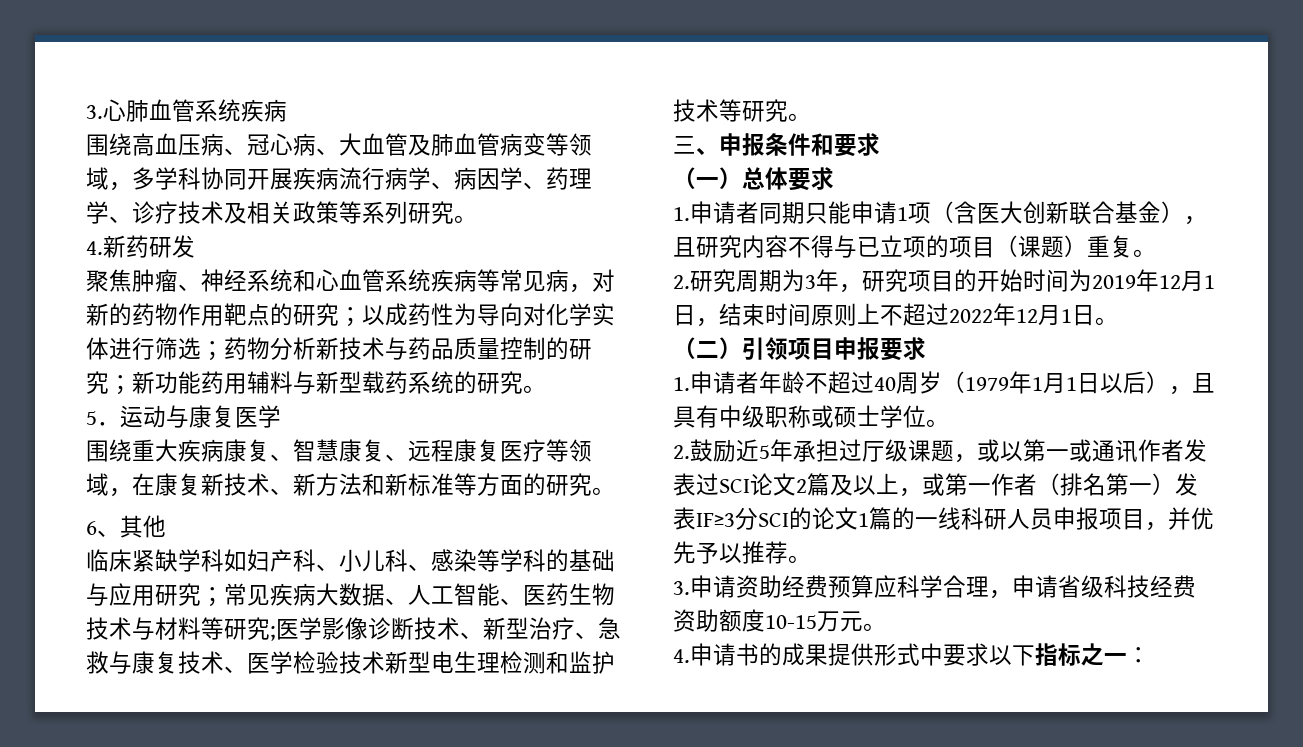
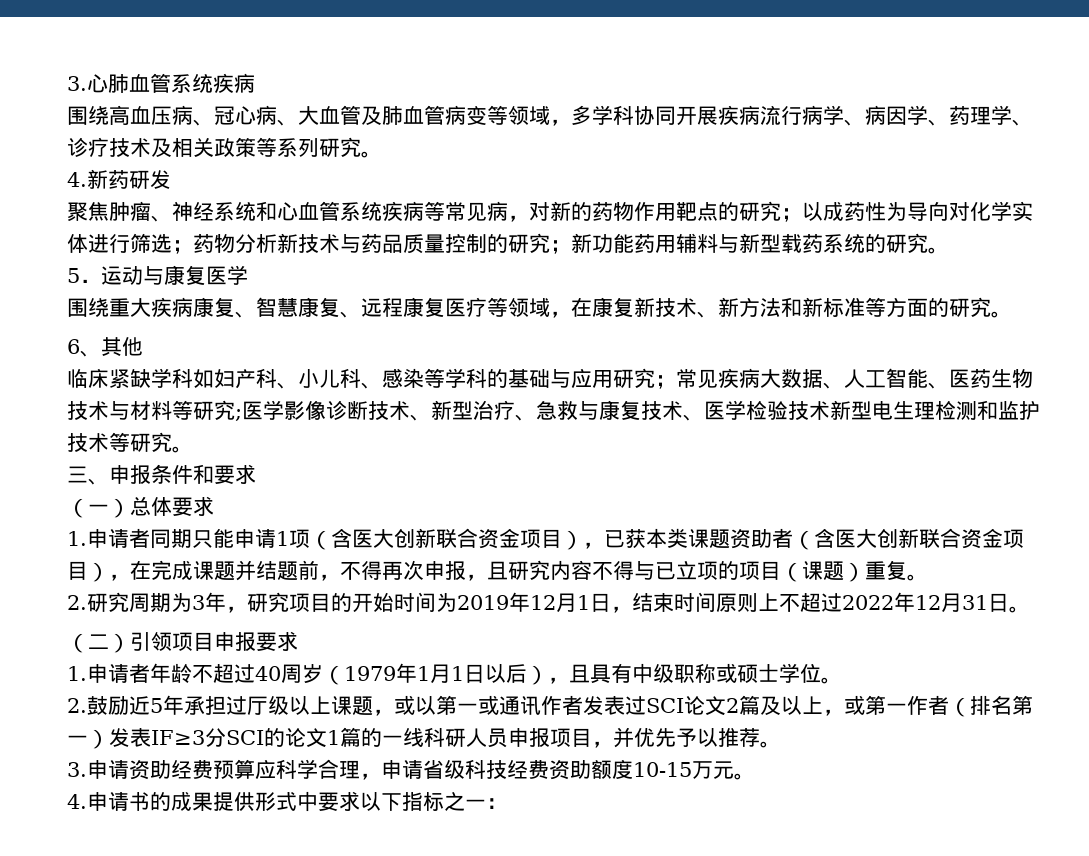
- 1.申请者同期只能申请1项（含医大创新联合基金），且研究内容不得与已立项的项目（课题）重复。
+ 1.申请者同期只能申请1项（含医大创新联合资金项目），已获本类课题资助者（含医大创新联合资金项目），在完成课题并结题前，不得再次申报，且研究内容不得与已立项的项目（课题）重复。
- 2.研究周期为3年，研究项目的开始时间为2019年12月1日，结束时间原则上不超过2022年12月1日。
+ 2.研究周期为3年，研究项目的开始时间为2019年12月1日，结束时间原则上不超过2022年12月31日。
- 2.鼓励近5年承担过厅级课题，或以第一或通讯作者发表过SCI论文2篇及以上，或第一作者（排名第一）发表IF≥3分SCI的论文1篇的一线科研人员申报项目，并优先予以推荐。
+ 2.鼓励近5年承担过厅级以上课题，或以第一或通讯作者发表过SCI论文2篇及以上，或第一作者（排名第一）发表IF≥3分SCI的论文1篇的一线科研人员申报项目，并优先予以推荐。

